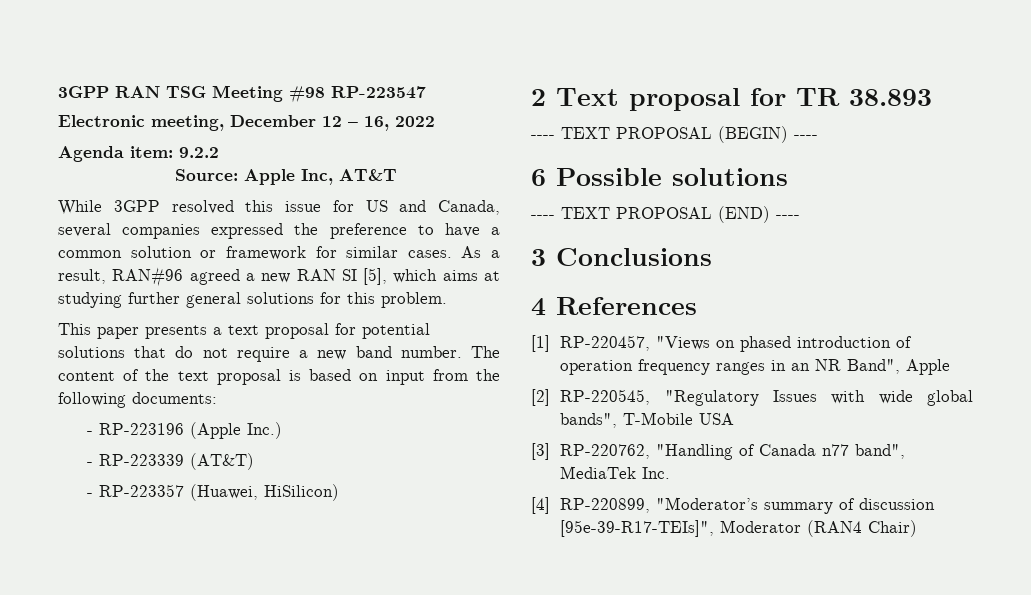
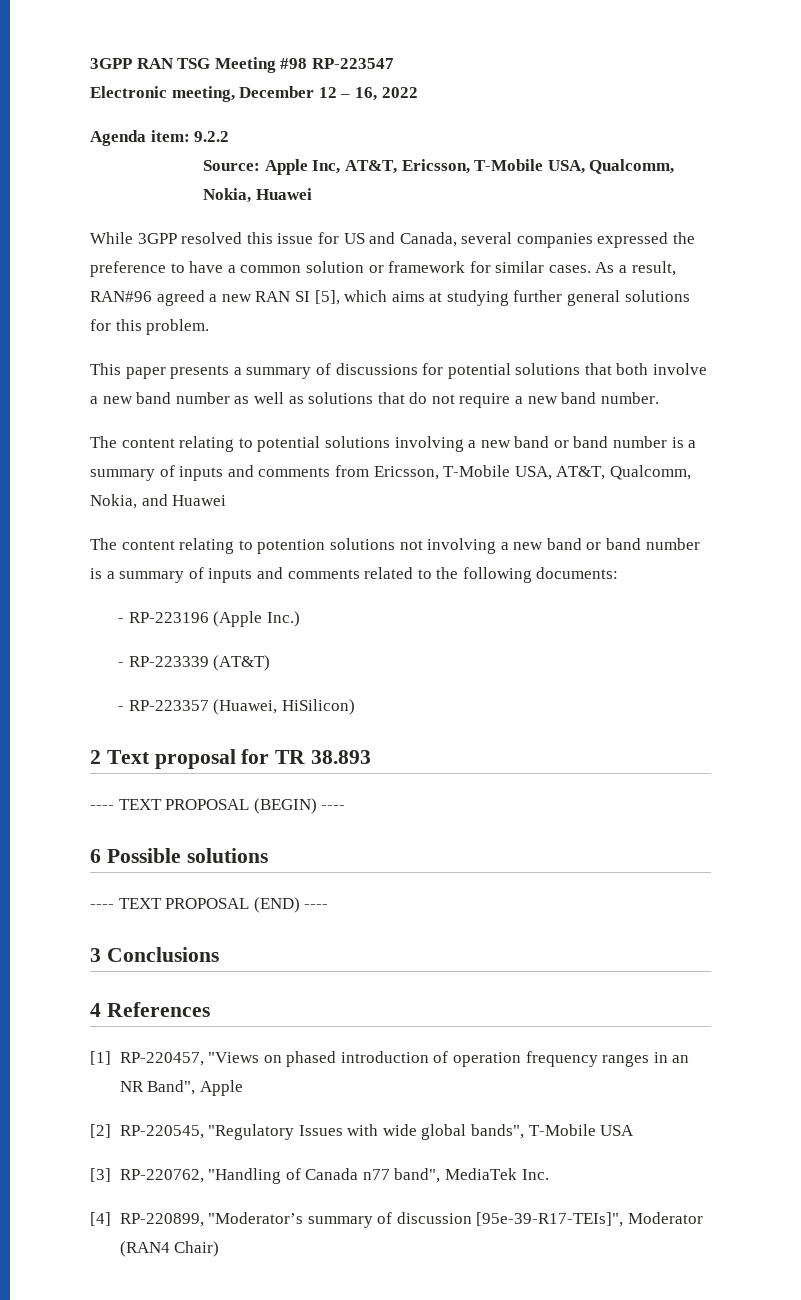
- Source: Apple Inc, AT&T
+ Source: Apple Inc, AT&T, Ericsson, T-Mobile USA, Qualcomm, Nokia, Huawei
- This paper presents a text proposal for potential solutions that do not require a new band number. The content of the text proposal is based on input from the following documents:
+ This paper presents a summary of discussions for potential solutions that both involve a new band number as well as solutions that do not require a new band number.
+ The content relating to potential solutions involving a new band or band number is a summary of inputs and comments from Ericsson, T-Mobile USA, AT&T, Qualcomm, Nokia, and Huawei
+ The content relating to potention solutions not involving a new band or band number is a summary of inputs and comments related to the following documents:

